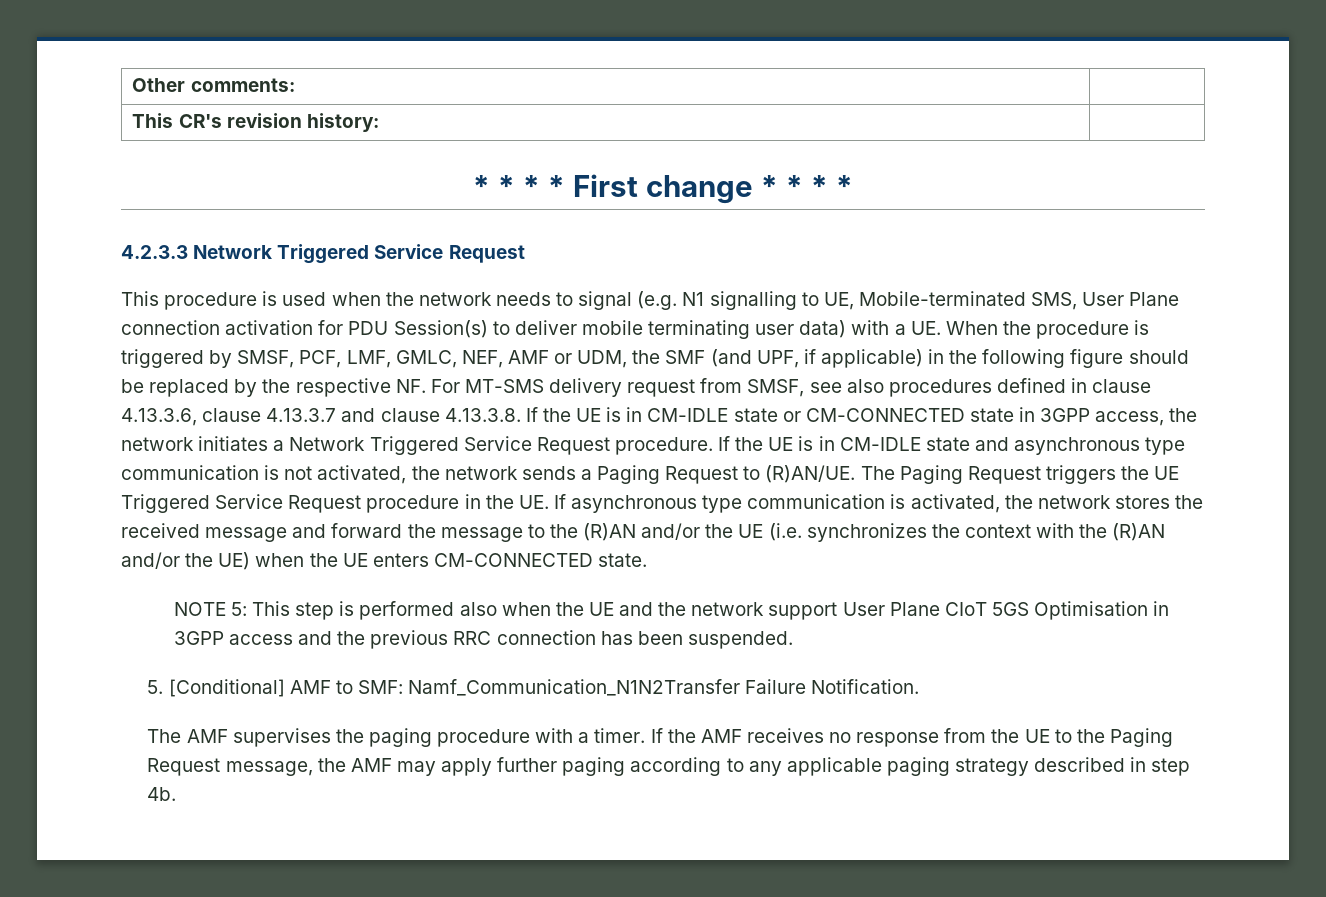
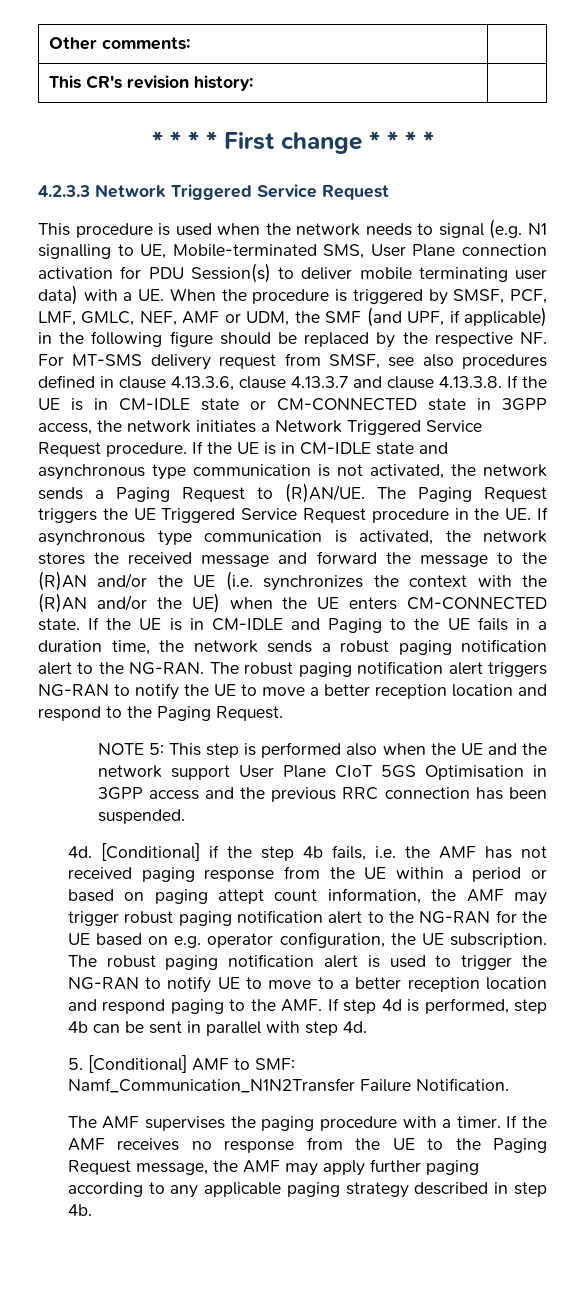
+ If the UE is in CM-IDLE and Paging to the UE fails in a duration time, the network sends a robust paging notification alert to the NG-RAN. The robust paging notification alert triggers NG-RAN to notify the UE to move a better reception location and respond to the Paging Request.
+ 4d. [Conditional] if the step 4b fails, i.e. the AMF has not received paging response from the UE within a period or based on paging attept count information, the AMF may trigger robust paging notification alert to the NG-RAN for the UE based on e.g. operator configuration, the UE subscription. The robust paging notification alert is used to trigger the NG-RAN to notify UE to move to a better reception location and respond paging to the AMF. If step 4d is performed, step 4b can be sent in parallel with step 4d.

